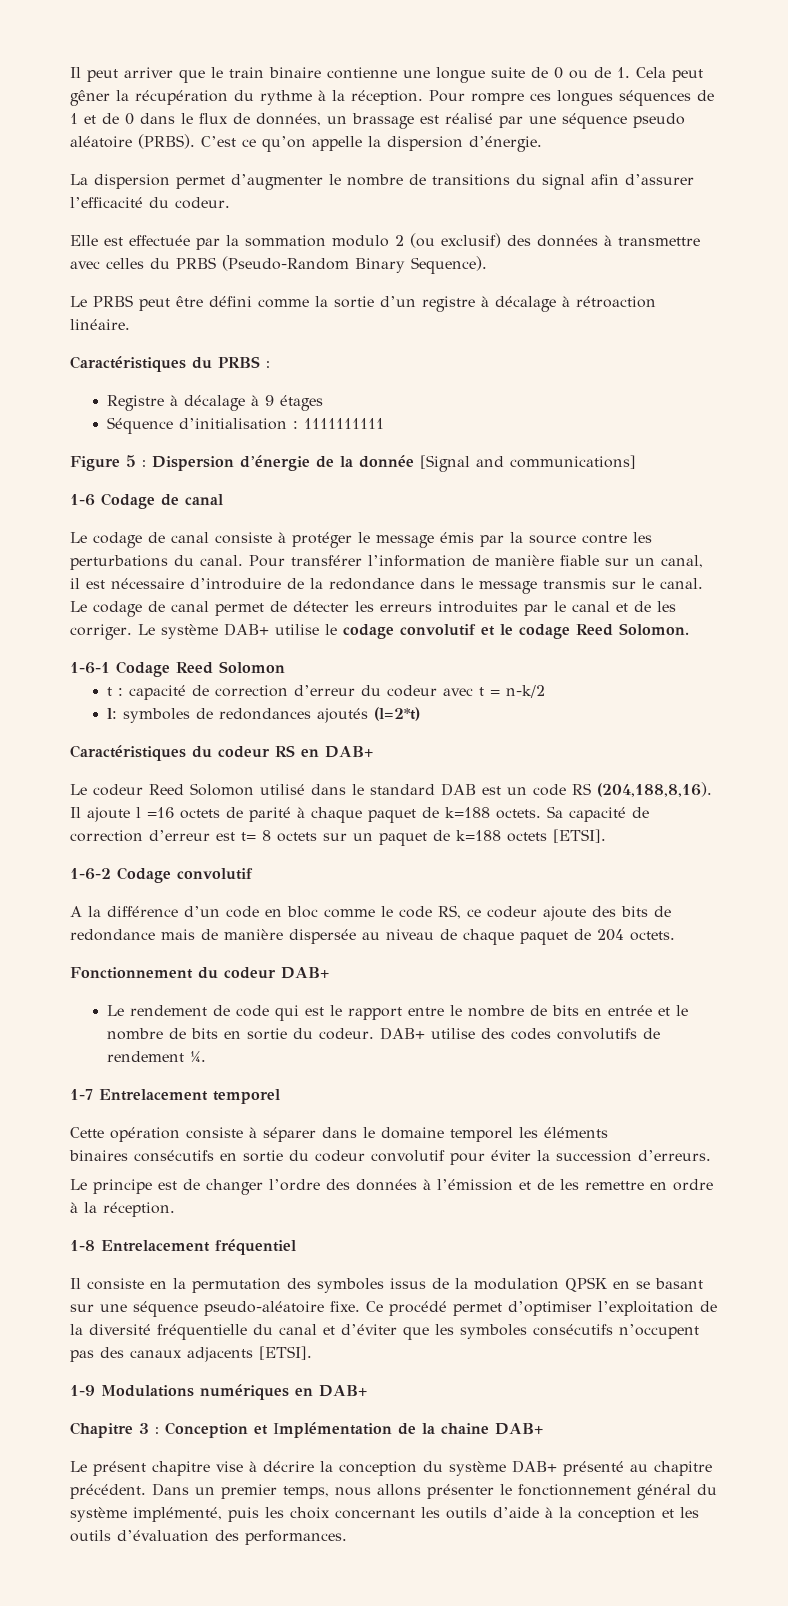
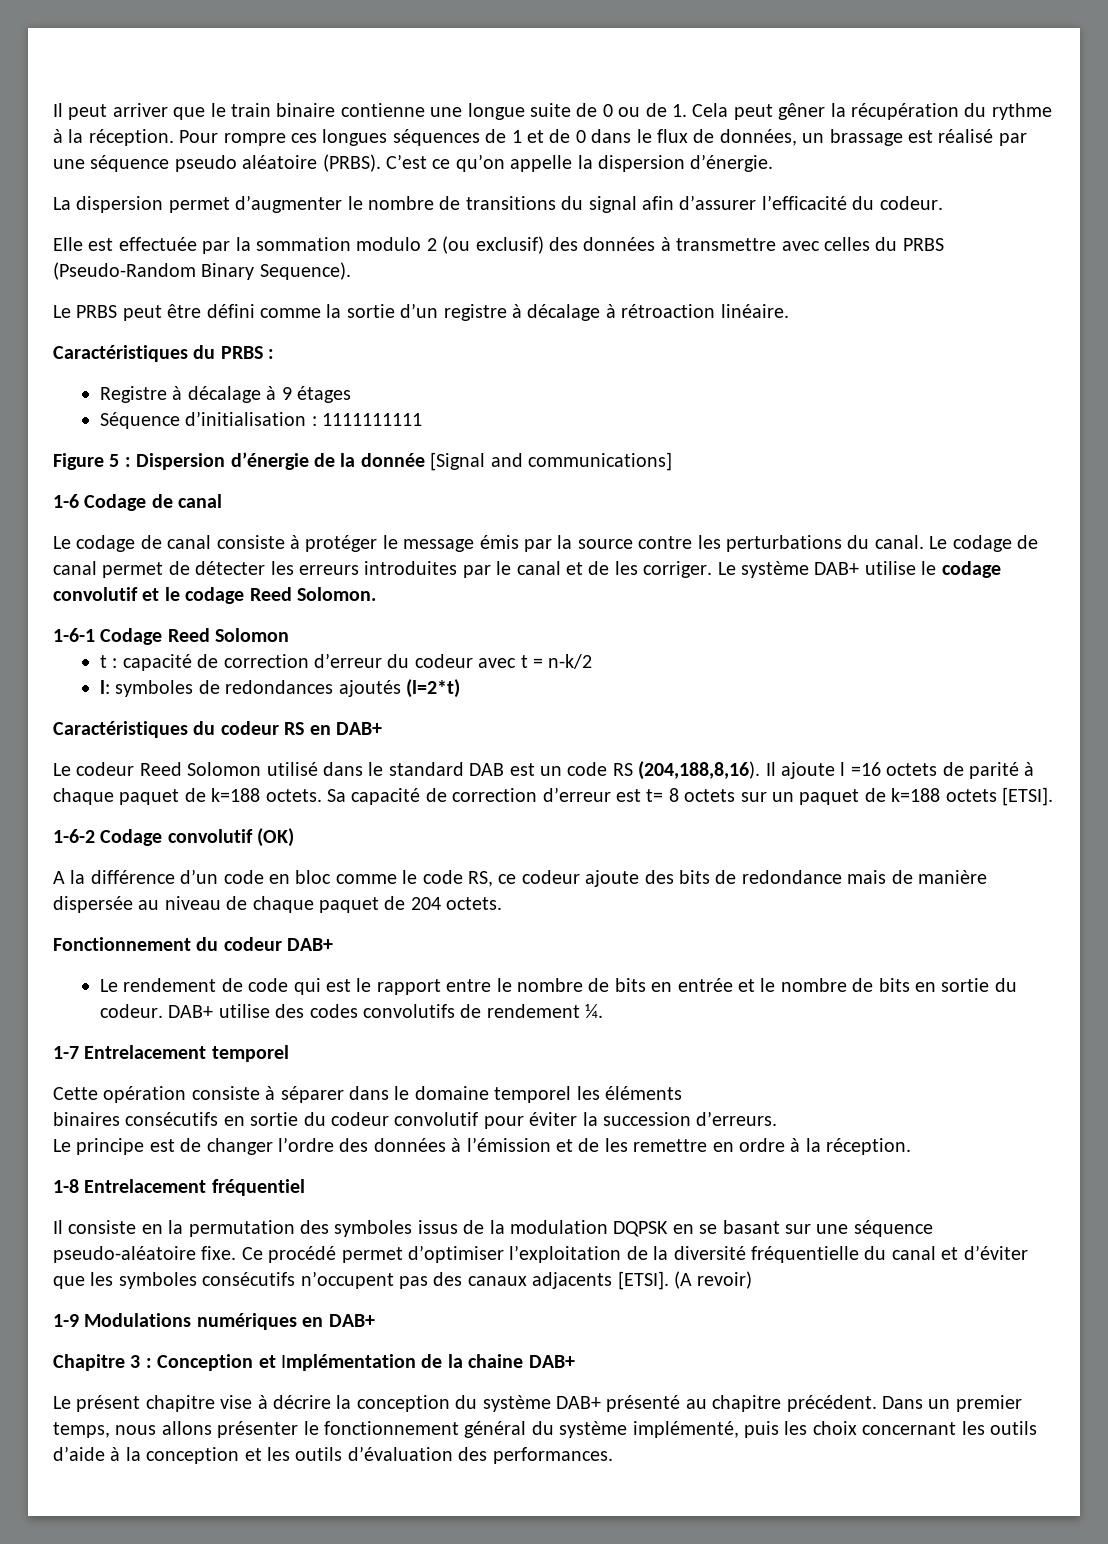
- Pour transférer l’information de manière fiable sur un canal, il est nécessaire d’introduire de la redondance dans le message transmis sur le canal.
- 1-6-2 Codage convolutif
+ 1-6-2 Codage convolutif (OK)
- Il consiste en la permutation des symboles issus de la modulation QPSK en se basant sur une séquence pseudo-aléatoire fixe.
+ Il consiste en la permutation des symboles issus de la modulation DQPSK en se basant sur une séquence pseudo-aléatoire fixe.
+ (A revoir)

